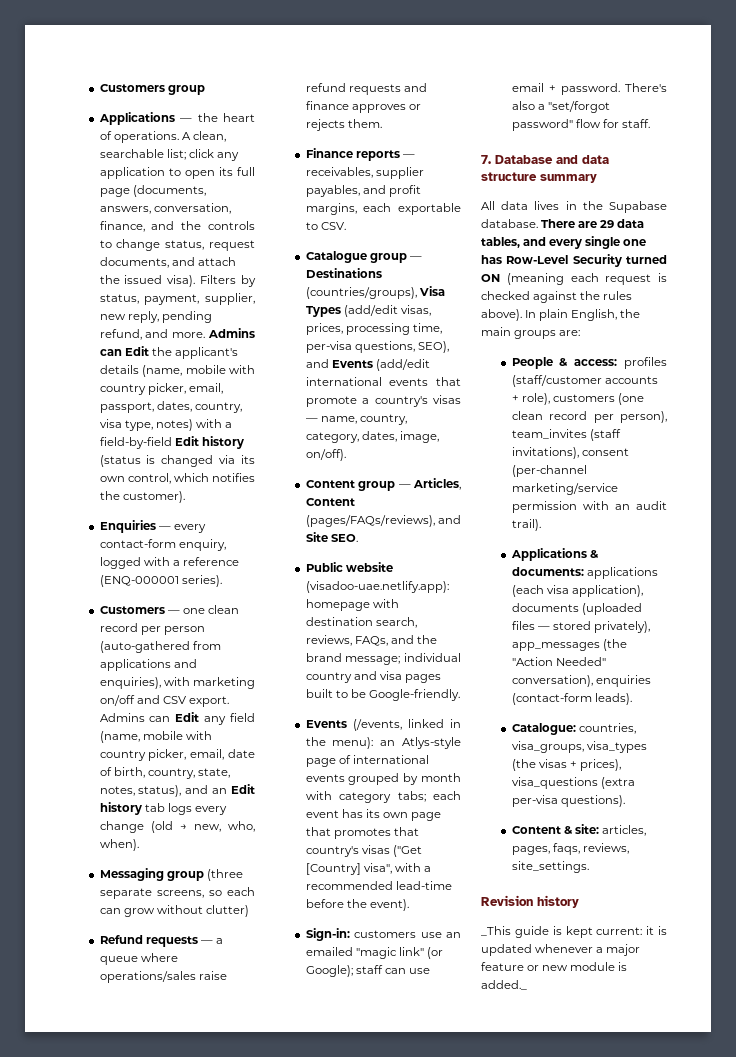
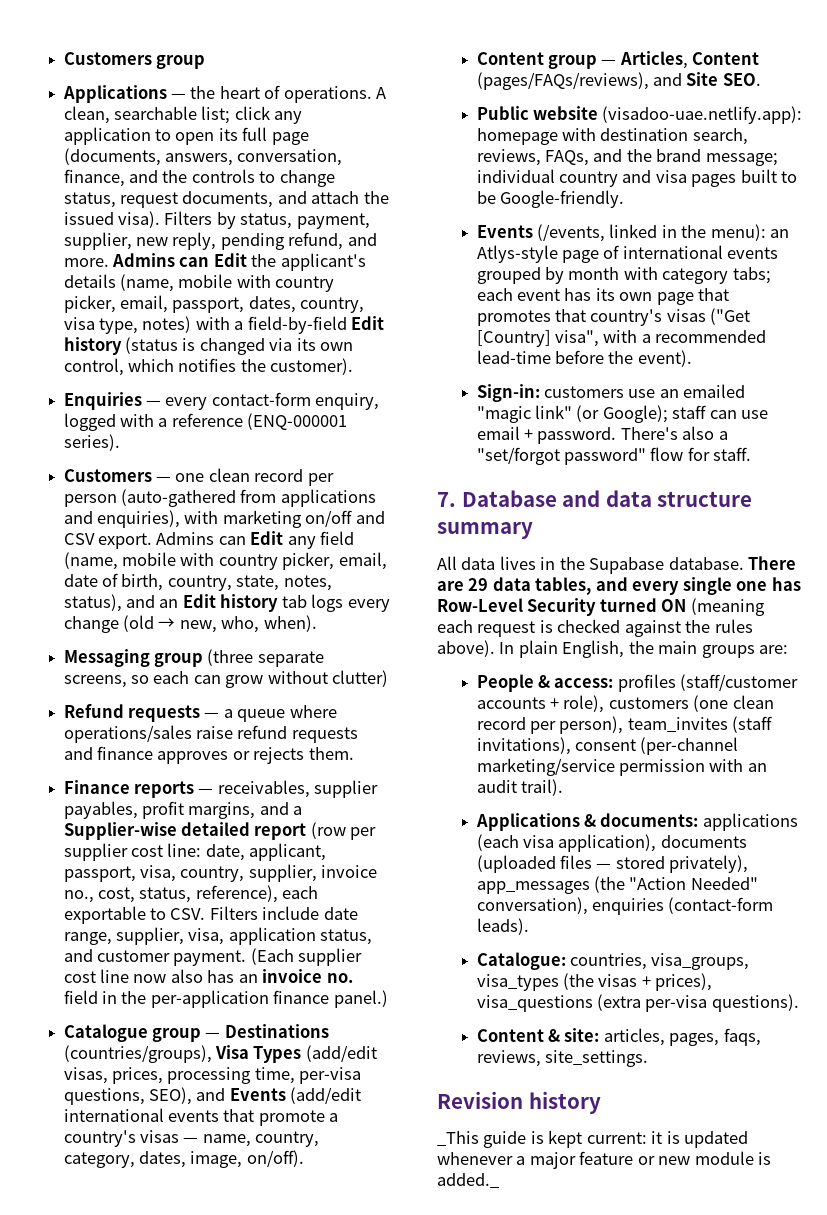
- Finance reports — receivables, supplier payables, and profit margins, each exportable to CSV.
+ Finance reports — receivables, supplier payables, profit margins, and a Supplier-wise detailed report (row per supplier cost line: date, applicant, passport, visa, country, supplier, invoice no., cost, status, reference), each exportable to CSV. Filters include date range, supplier, visa, application status, and customer payment. (Each supplier cost line now also has an invoice no. field in the per-application finance panel.)

